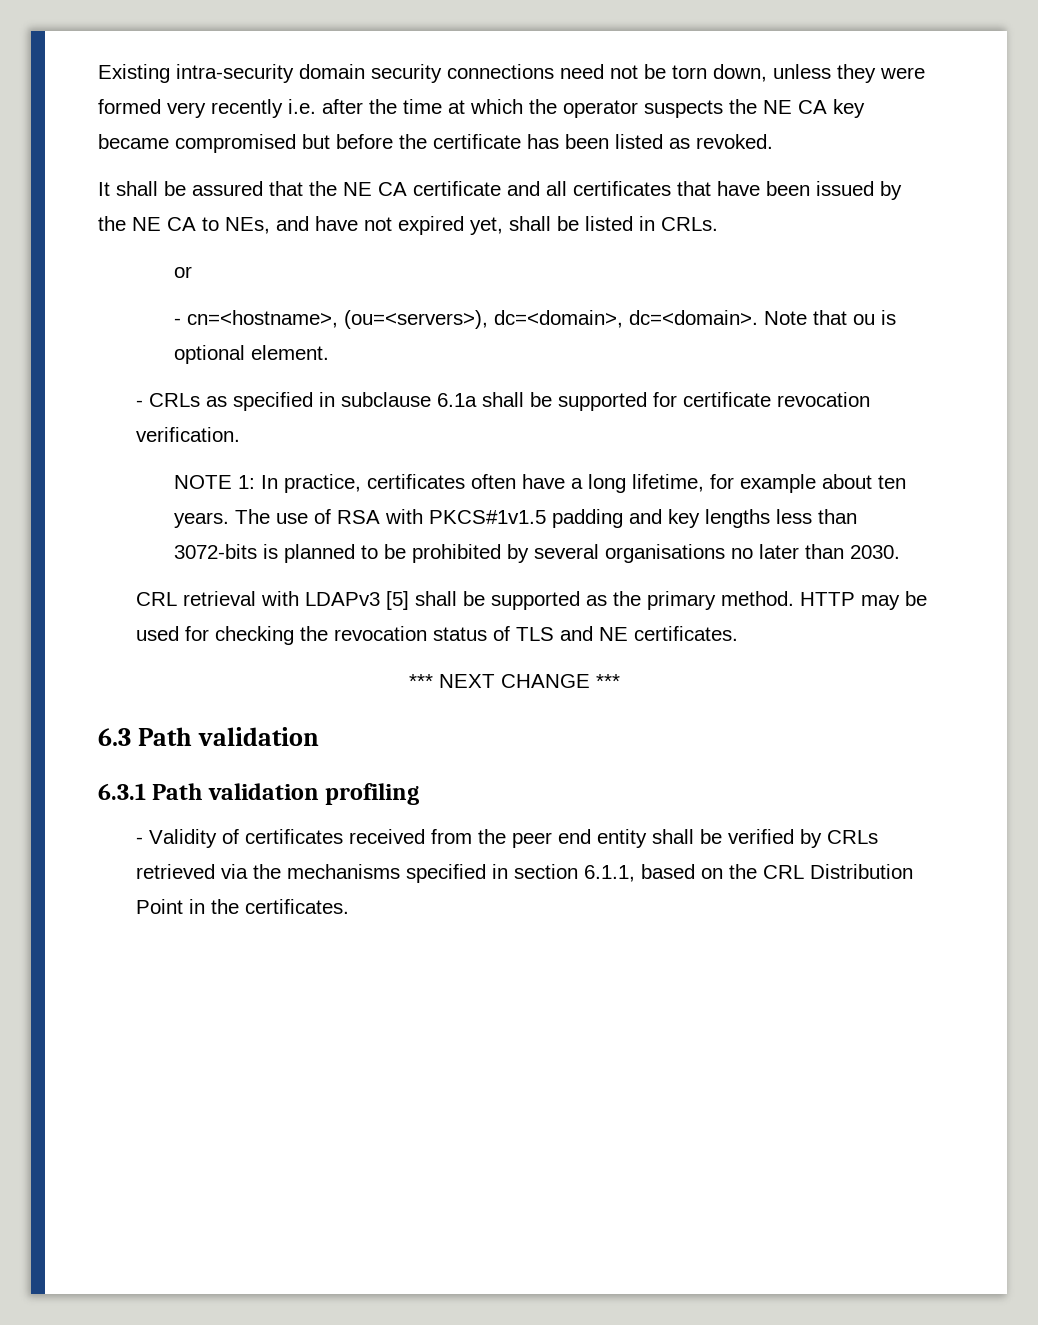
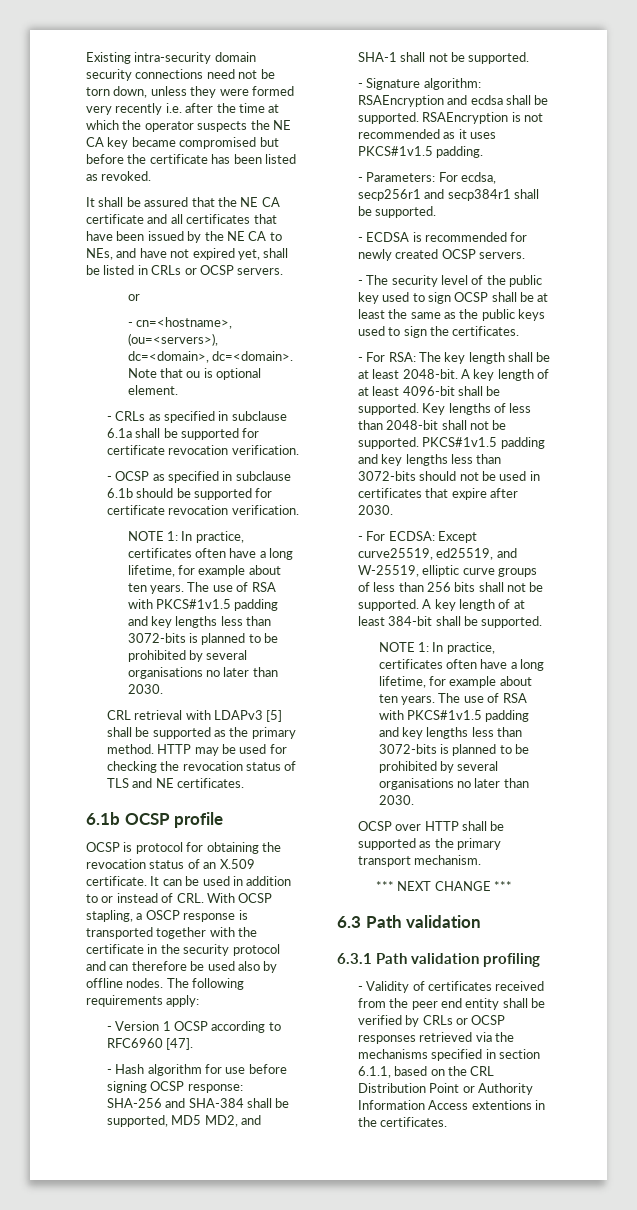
- It shall be assured that the NE CA certificate and all certificates that have been issued by the NE CA to NEs, and have not expired yet, shall be listed in CRLs.
+ It shall be assured that the NE CA certificate and all certificates that have been issued by the NE CA to NEs, and have not expired yet, shall be listed in CRLs or OCSP servers.
+ - OCSP as specified in subclause 6.1b should be supported for certificate revocation verification.
+ 6.1b OCSP profile
+ OCSP is protocol for obtaining the revocation status of an X.509 certificate. It can be used in addition to or instead of CRL. With OCSP stapling, a OSCP response is transported together with the certificate in the security protocol and can therefore be used also by offline nodes. The following requirements apply:
+ - Version 1 OCSP according to RFC6960 [47].
+ - Hash algorithm for use before signing OCSP response: SHA-256 and SHA-384 shall be supported, MD5 MD2, and SHA-1 shall not be supported.
+ - Signature algorithm: RSAEncryption and ecdsa shall be supported. RSAEncryption is not recommended as it uses PKCS#1v1.5 padding.
+ - Parameters: For ecdsa, secp256r1 and secp384r1 shall be supported.
+ - ECDSA is recommended for newly created OCSP servers.
+ - The security level of the public key used to sign OCSP shall be at least the same as the public keys used to sign the certificates.
+ - For RSA: The key length shall be at least 2048-bit. A key length of at least 4096-bit shall be supported. Key lengths of less than 2048-bit shall not be supported. PKCS#1v1.5 padding and key lengths less than 3072-bits should not be used in certificates that expire after 2030.
+ - For ECDSA: Except curve25519, ed25519, and W-25519, elliptic curve groups of less than 256 bits shall not be supported. A key length of at least 384-bit shall be supported.
+ NOTE 1: In practice, certificates often have a long lifetime, for example about ten years. The use of RSA with PKCS#1v1.5 padding and key lengths less than 3072-bits is planned to be prohibited by several organisations no later than 2030.
+ OCSP over HTTP shall be supported as the primary transport mechanism.
- - Validity of certificates received from the peer end entity shall be verified by CRLs retrieved via the mechanisms specified in section 6.1.1, based on the CRL Distribution Point in the certificates.
+ - Validity of certificates received from the peer end entity shall be verified by CRLs or OCSP responses retrieved via the mechanisms specified in section 6.1.1, based on the CRL Distribution Point or Authority Information Access extentions in the certificates.

